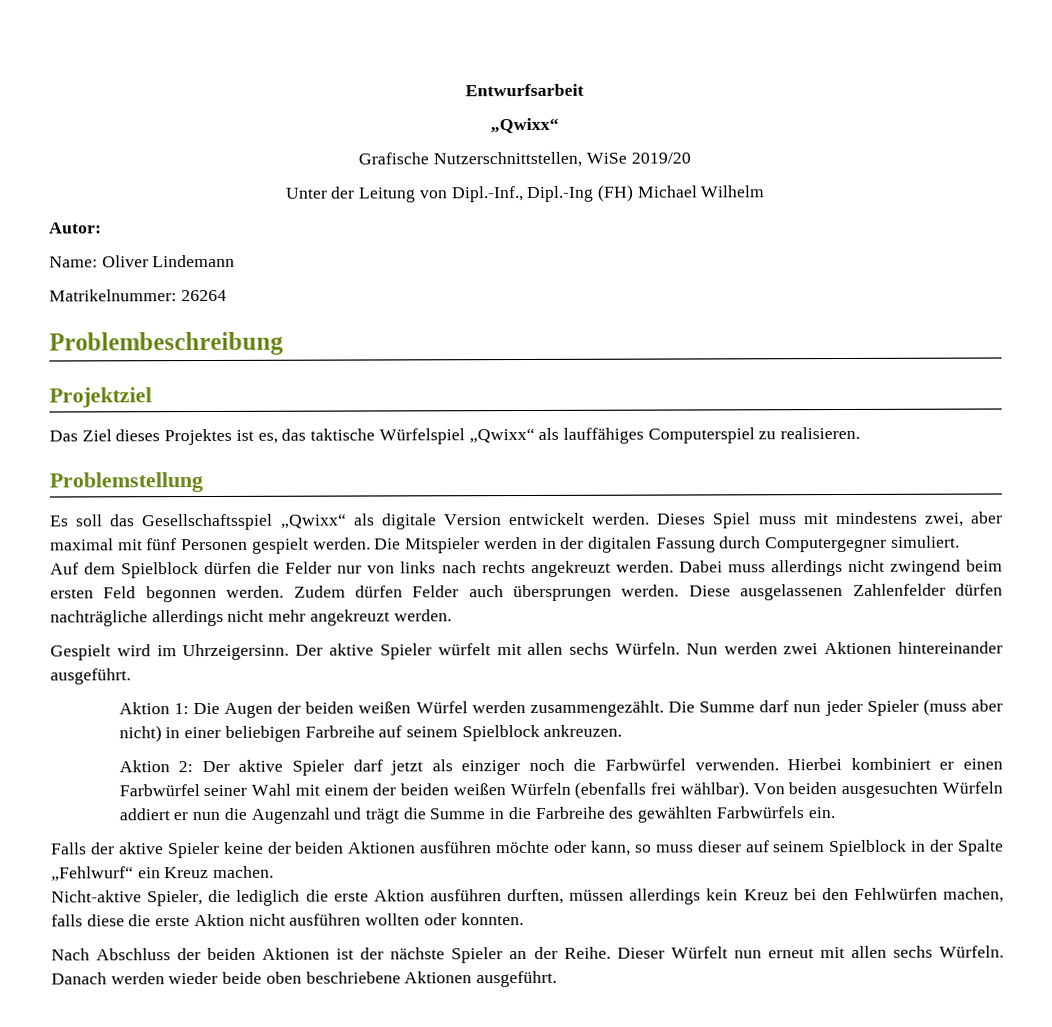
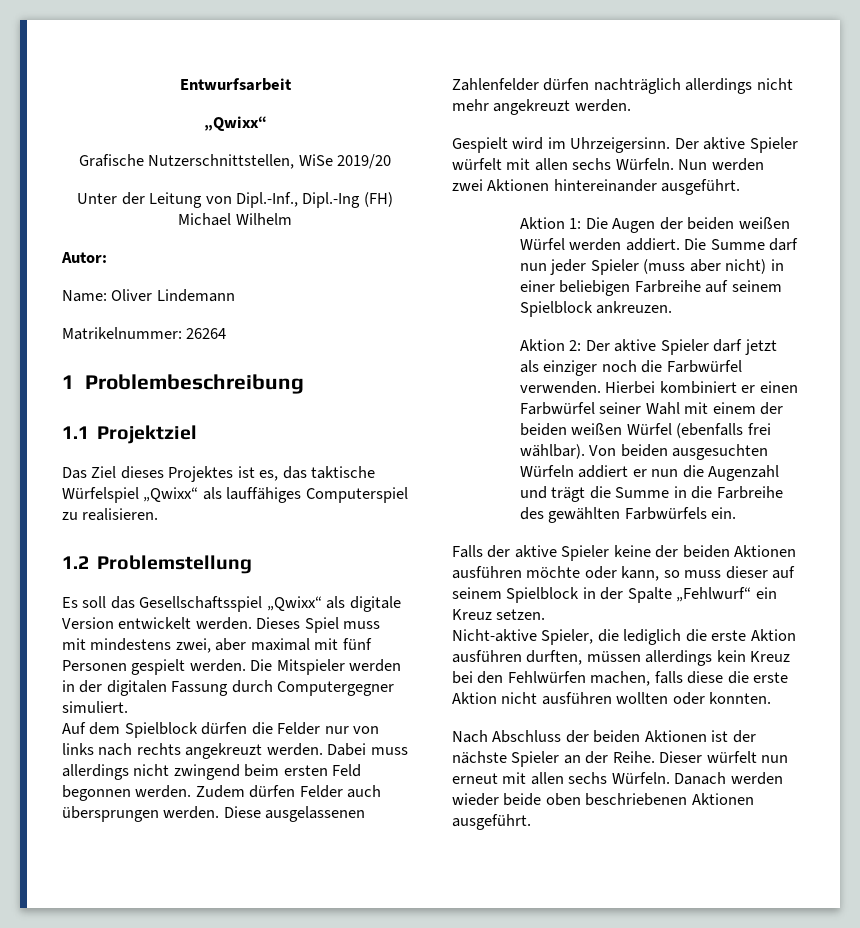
- Problembeschreibung
+ 1 Problembeschreibung
- Projektziel
+ 1.1 Projektziel
- Problemstellung
+ 1.2 Problemstellung
- Diese ausgelassenen Zahlenfelder dürfen nachträgliche allerdings nicht mehr angekreuzt werden.
+ Diese ausgelassenen Zahlenfelder dürfen nachträglich allerdings nicht mehr angekreuzt werden.
- Aktion 1: Die Augen der beiden weißen Würfel werden zusammengezählt.
+ Aktion 1: Die Augen der beiden weißen Würfel werden addiert.
- Hierbei kombiniert er einen Farbwürfel seiner Wahl mit einem der beiden weißen Würfeln (ebenfalls frei wählbar).
+ Hierbei kombiniert er einen Farbwürfel seiner Wahl mit einem der beiden weißen Würfel (ebenfalls frei wählbar).
- Falls der aktive Spieler keine der beiden Aktionen ausführen möchte oder kann, so muss dieser auf seinem Spielblock in der Spalte „Fehlwurf“ ein Kreuz machen.
+ Falls der aktive Spieler keine der beiden Aktionen ausführen möchte oder kann, so muss dieser auf seinem Spielblock in der Spalte „Fehlwurf“ ein Kreuz setzen.
- Dieser Würfelt nun erneut mit allen sechs Würfeln.
+ Dieser würfelt nun erneut mit allen sechs Würfeln.
- Danach werden wieder beide oben beschriebene Aktionen ausgeführt.
+ Danach werden wieder beide oben beschriebenen Aktionen ausgeführt.

